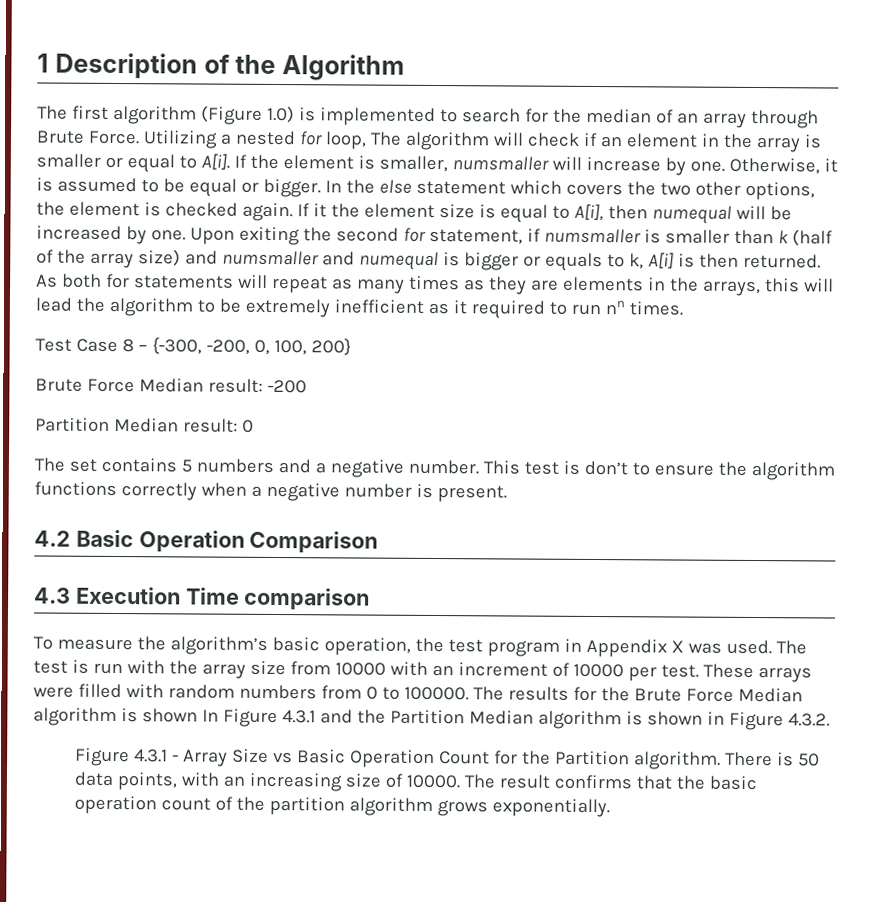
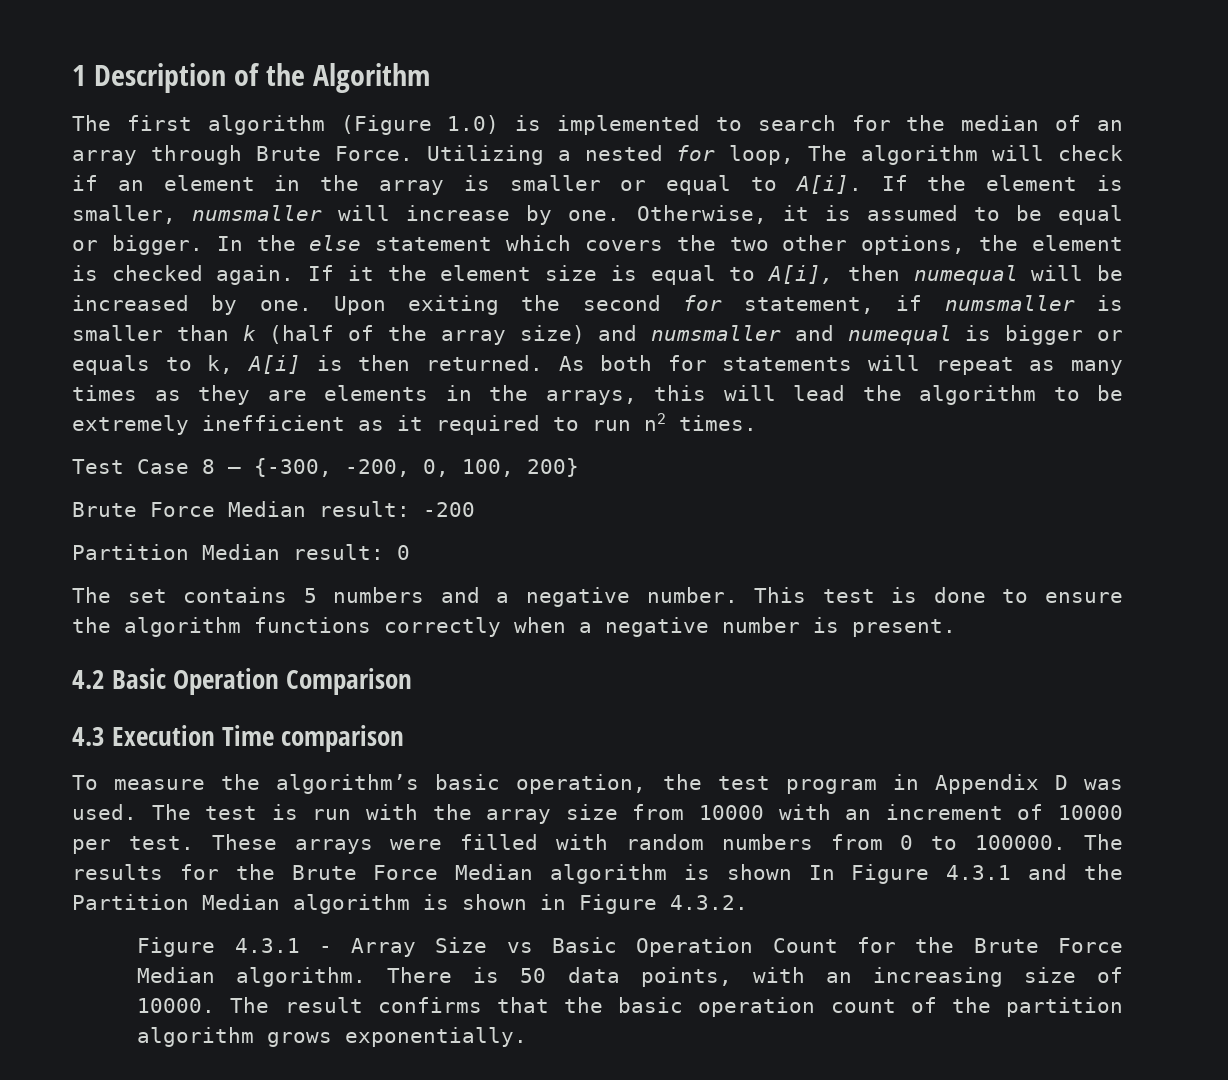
- As both for statements will repeat as many times as they are elements in the arrays, this will lead the algorithm to be extremely inefficient as it required to run nn times.
+ As both for statements will repeat as many times as they are elements in the arrays, this will lead the algorithm to be extremely inefficient as it required to run n2 times.
- This test is don’t to ensure the algorithm functions correctly when a negative number is present.
+ This test is done to ensure the algorithm functions correctly when a negative number is present.
- To measure the algorithm’s basic operation, the test program in Appendix X was used.
+ To measure the algorithm’s basic operation, the test program in Appendix D was used.
- Figure 4.3.1 - Array Size vs Basic Operation Count for the Partition algorithm.
+ Figure 4.3.1 - Array Size vs Basic Operation Count for the Brute Force Median algorithm.

